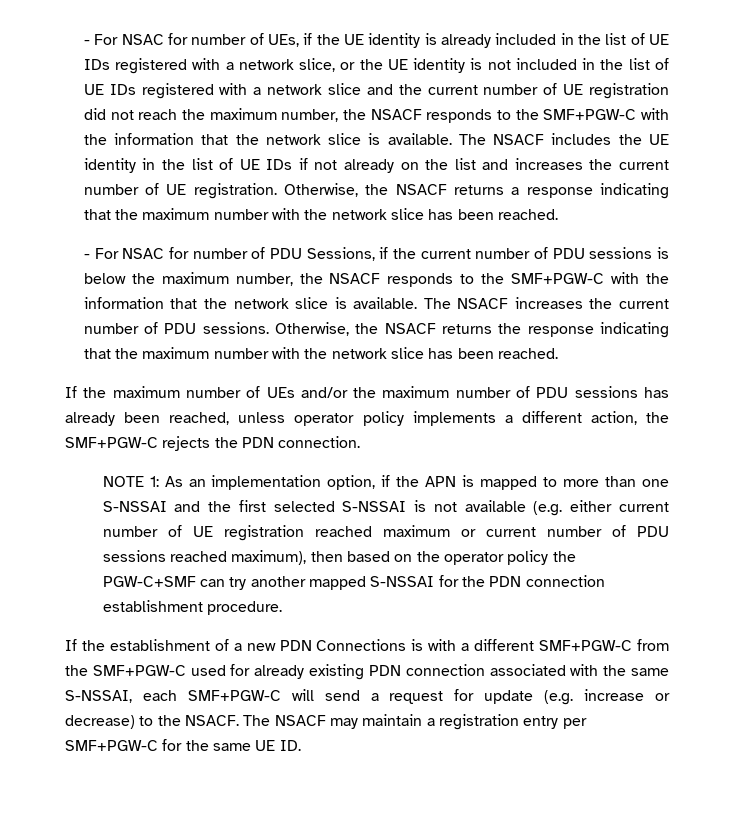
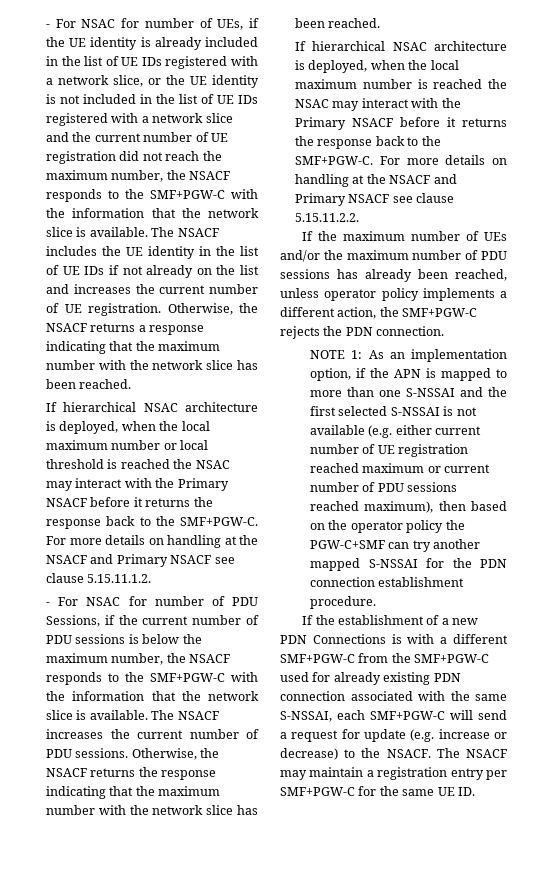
+ If hierarchical NSAC architecture is deployed, when the local maximum number or local threshold is reached the NSAC may interact with the Primary NSACF before it returns the response back to the SMF+PGW-C. For more details on handling at the NSACF and Primary NSACF see clause 5.15.11.1.2.
+ If hierarchical NSAC architecture is deployed, when the local maximum number is reached the NSAC may interact with the Primary NSACF before it returns the response back to the SMF+PGW-C. For more details on handling at the NSACF and Primary NSACF see clause 5.15.11.2.2.

